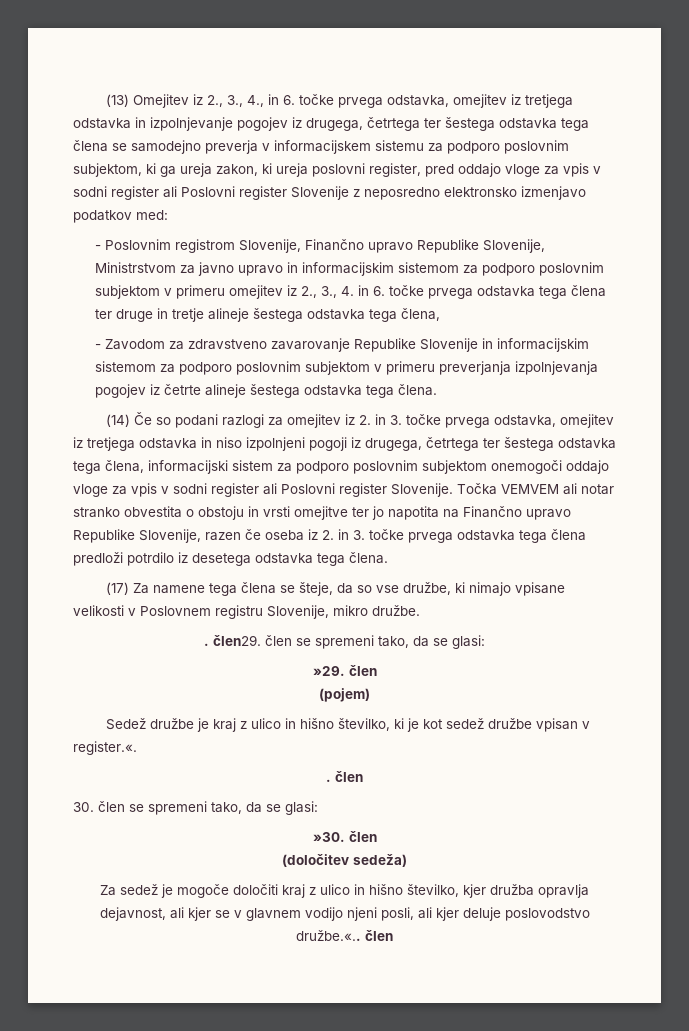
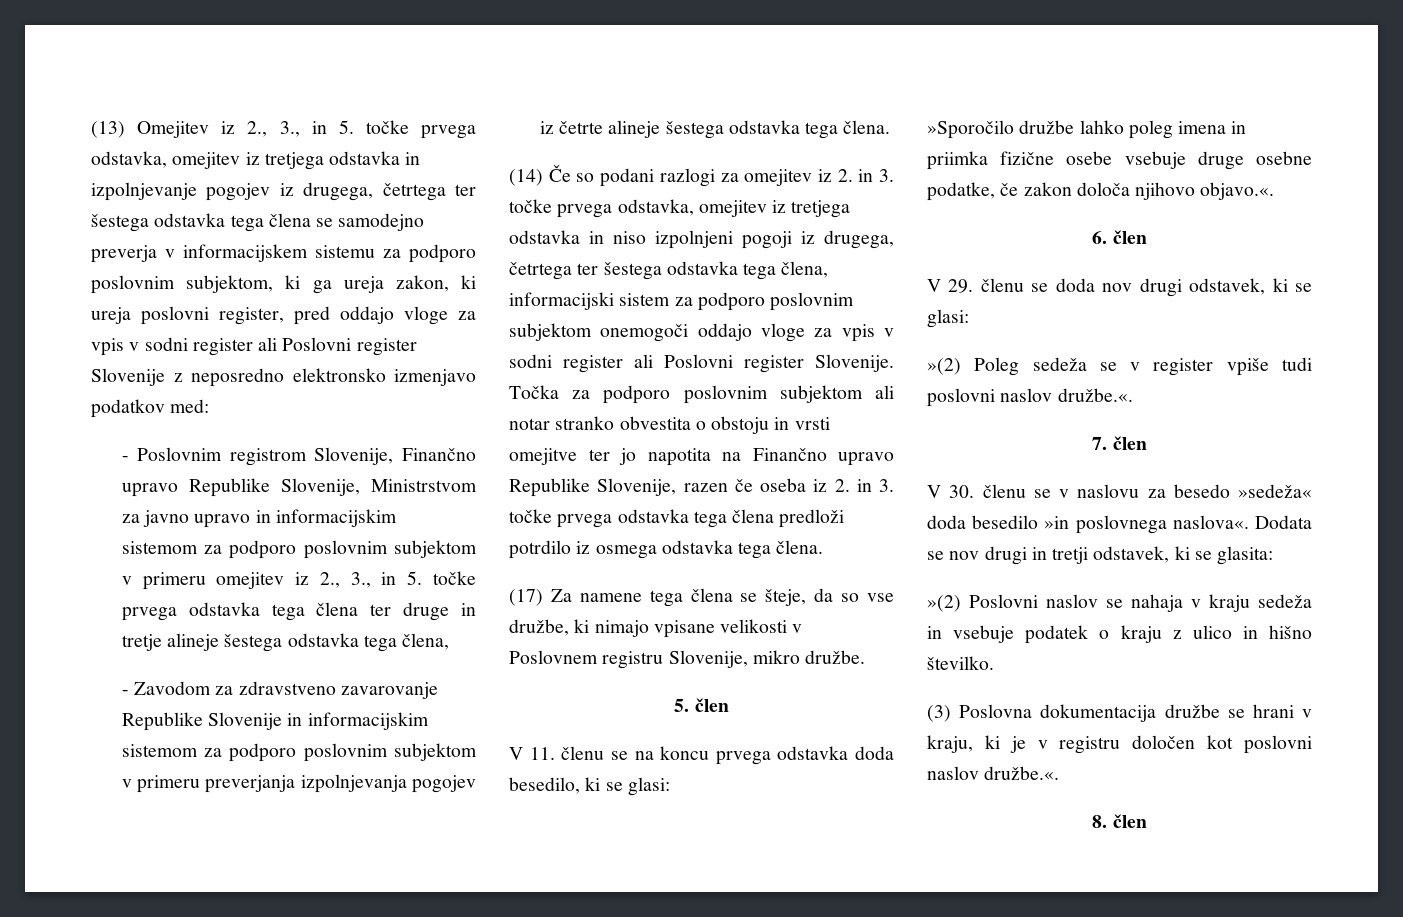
- (13) Omejitev iz 2., 3., 4., in 6. točke prvega odstavka, omejitev iz tretjega odstavka in izpolnjevanje pogojev iz drugega, četrtega ter šestega odstavka tega člena se samodejno preverja v informacijskem sistemu za podporo poslovnim subjektom, ki ga ureja zakon, ki ureja poslovni register, pred oddajo vloge za vpis v sodni register ali Poslovni register Slovenije z neposredno elektronsko izmenjavo podatkov med:
+ (13) Omejitev iz 2., 3., in 5. točke prvega odstavka, omejitev iz tretjega odstavka in izpolnjevanje pogojev iz drugega, četrtega ter šestega odstavka tega člena se samodejno preverja v informacijskem sistemu za podporo poslovnim subjektom, ki ga ureja zakon, ki ureja poslovni register, pred oddajo vloge za vpis v sodni register ali Poslovni register Slovenije z neposredno elektronsko izmenjavo podatkov med:
- - Poslovnim registrom Slovenije, Finančno upravo Republike Slovenije, Ministrstvom za javno upravo in informacijskim sistemom za podporo poslovnim subjektom v primeru omejitev iz 2., 3., 4. in 6. točke prvega odstavka tega člena ter druge in tretje alineje šestega odstavka tega člena,
+ - Poslovnim registrom Slovenije, Finančno upravo Republike Slovenije, Ministrstvom za javno upravo in informacijskim sistemom za podporo poslovnim subjektom v primeru omejitev iz 2., 3., in 5. točke prvega odstavka tega člena ter druge in tretje alineje šestega odstavka tega člena,
- Točka VEMVEM ali notar stranko obvestita o obstoju in vrsti omejitve ter jo napotita na Finančno upravo Republike Slovenije, razen če oseba iz 2. in 3. točke prvega odstavka tega člena predloži potrdilo iz desetega odstavka tega člena.
+ Točka za podporo poslovnim subjektom ali notar stranko obvestita o obstoju in vrsti omejitve ter jo napotita na Finančno upravo Republike Slovenije, razen če oseba iz 2. in 3. točke prvega odstavka tega člena predloži potrdilo iz osmega odstavka tega člena.
- . člen29. člen se spremeni tako, da se glasi:
- »29. člen
- (pojem)
- Sedež družbe je kraj z ulico in hišno številko, ki je kot sedež družbe vpisan v register.«.
- . člen
- 30. člen se spremeni tako, da se glasi:
- »30. člen
- (določitev sedeža)
- Za sedež je mogoče določiti kraj z ulico in hišno številko, kjer družba opravlja dejavnost, ali kjer se v glavnem vodijo njeni posli, ali kjer deluje poslovodstvo družbe.«.. člen
+ 5. člen
+ V 11. členu se na koncu prvega odstavka doda besedilo, ki se glasi:
+ »Sporočilo družbe lahko poleg imena in priimka fizične osebe vsebuje druge osebne podatke, če zakon določa njihovo objavo.«.
+ 6. člen
+ V 29. členu se doda nov drugi odstavek, ki se glasi:
+ »(2) Poleg sedeža se v register vpiše tudi poslovni naslov družbe.«.
+ 7. člen
+ V 30. členu se v naslovu za besedo »sedeža« doda besedilo »in poslovnega naslova«. Dodata se nov drugi in tretji odstavek, ki se glasita:
+ »(2) Poslovni naslov se nahaja v kraju sedeža in vsebuje podatek o kraju z ulico in hišno številko.
+ (3) Poslovna dokumentacija družbe se hrani v kraju, ki je v registru določen kot poslovni naslov družbe.«.
+ 8. člen

